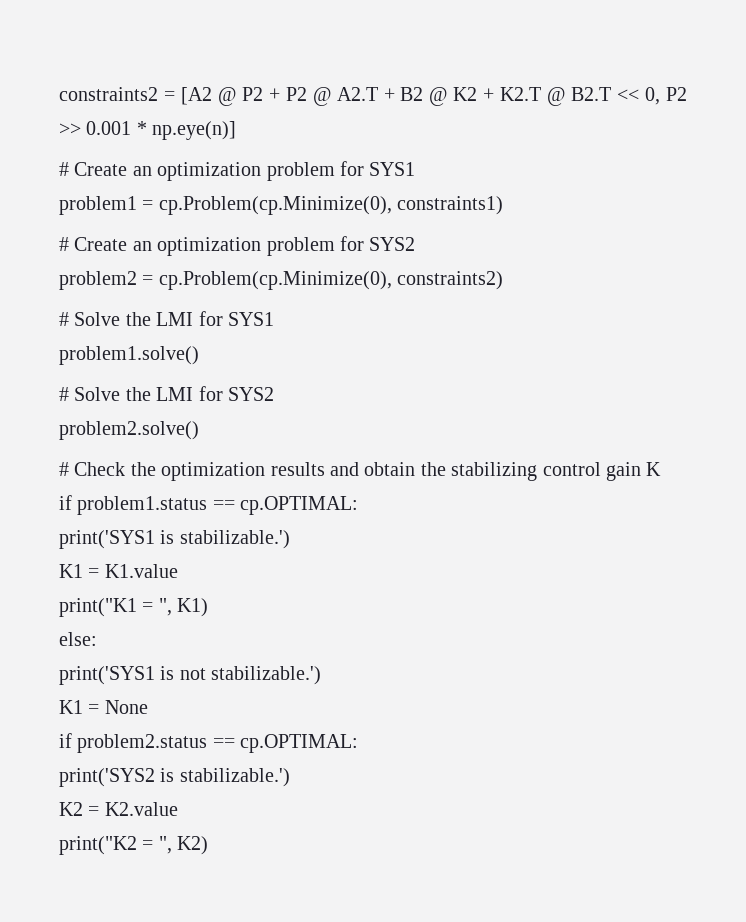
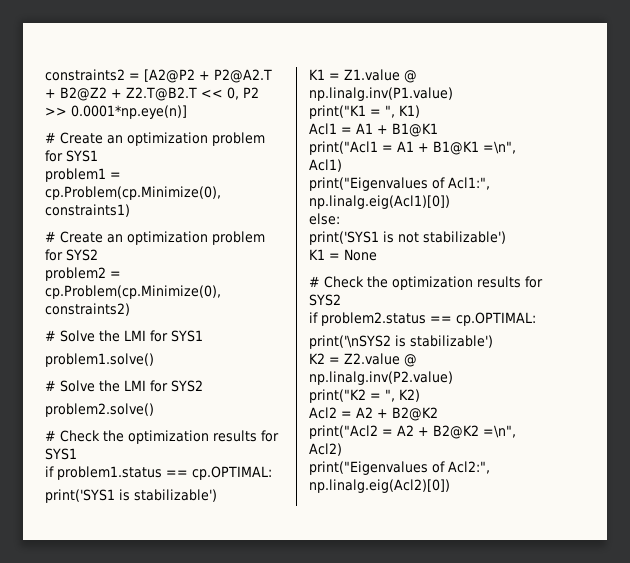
- constraints2 = [A2 @ P2 + P2 @ A2.T + B2 @ K2 + K2.T @ B2.T << 0, P2 >> 0.001 * np.eye(n)]
+ constraints2 = [A2@P2 + P2@A2.T + B2@Z2 + Z2.T@B2.T << 0, P2 >> 0.0001*np.eye(n)]
- # Check the optimization results and obtain the stabilizing control gain K
+ # Check the optimization results for SYS1
- print('SYS1 is stabilizable.')
- K1 = K1.value
+ print('SYS1 is stabilizable')
+ K1 = Z1.value @ np.linalg.inv(P1.value)
+ Acl1 = A1 + B1@K1
+ print("Acl1 = A1 + B1@K1 =\n", Acl1)
+ print("Eigenvalues of Acl1:", np.linalg.eig(Acl1)[0])
- print('SYS1 is not stabilizable.')
+ print('SYS1 is not stabilizable')
+ # Check the optimization results for SYS2
- print('SYS2 is stabilizable.')
+ print('\nSYS2 is stabilizable')
- K2 = K2.value
+ K2 = Z2.value @ np.linalg.inv(P2.value)
+ Acl2 = A2 + B2@K2
+ print("Acl2 = A2 + B2@K2 =\n", Acl2)
+ print("Eigenvalues of Acl2:", np.linalg.eig(Acl2)[0])

